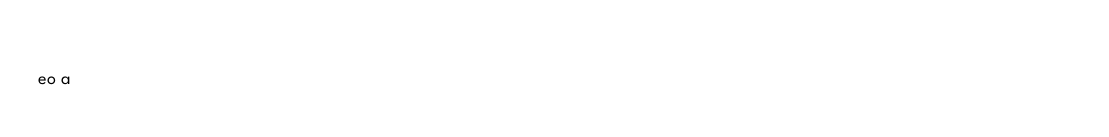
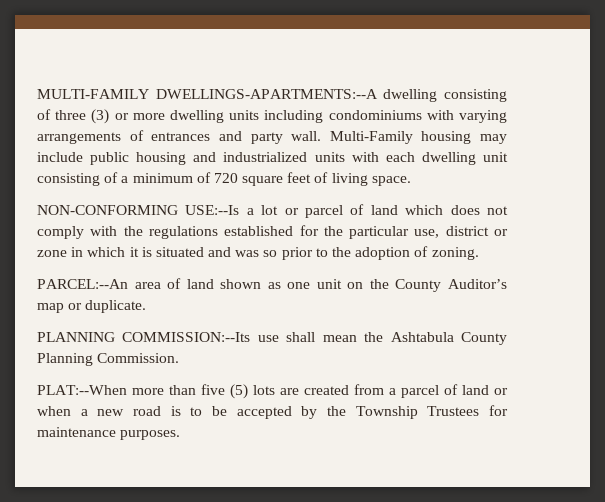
- eo a
+ MULTI-FAMILY DWELLINGS-APARTMENTS:--A dwelling consisting of three (3) or more dwelling units including condominiums with varying arrangements of entrances and party wall. Multi-Family housing may include public housing and industrialized units with each dwelling unit consisting of a minimum of 720 square feet of living space.
+ NON-CONFORMING USE:--Is a lot or parcel of land which does not comply with the regulations established for the particular use, district or zone in which it is situated and was so prior to the adoption of zoning.
+ PARCEL:--An area of land shown as one unit on the County Auditor’s map or duplicate.
+ PLANNING COMMISSION:--Its use shall mean the Ashtabula County Planning Commission.
+ PLAT:--When more than five (5) lots are created from a parcel of land or when a new road is to be accepted by the Township Trustees for maintenance purposes.

